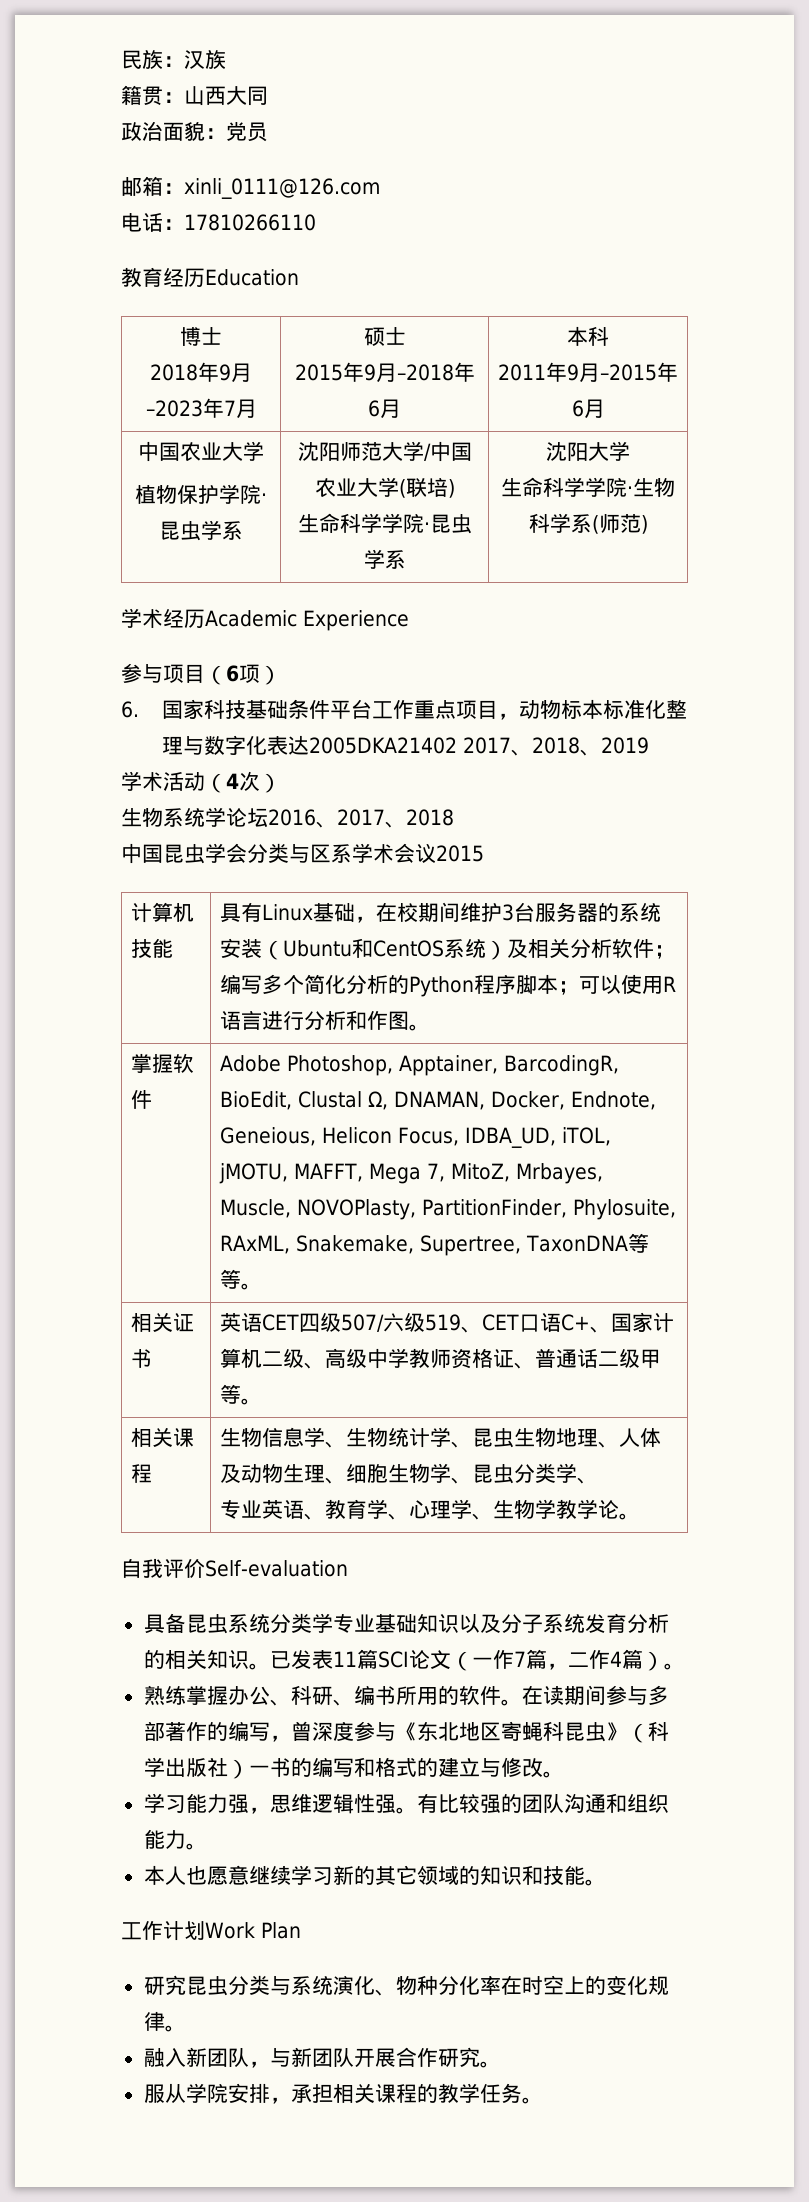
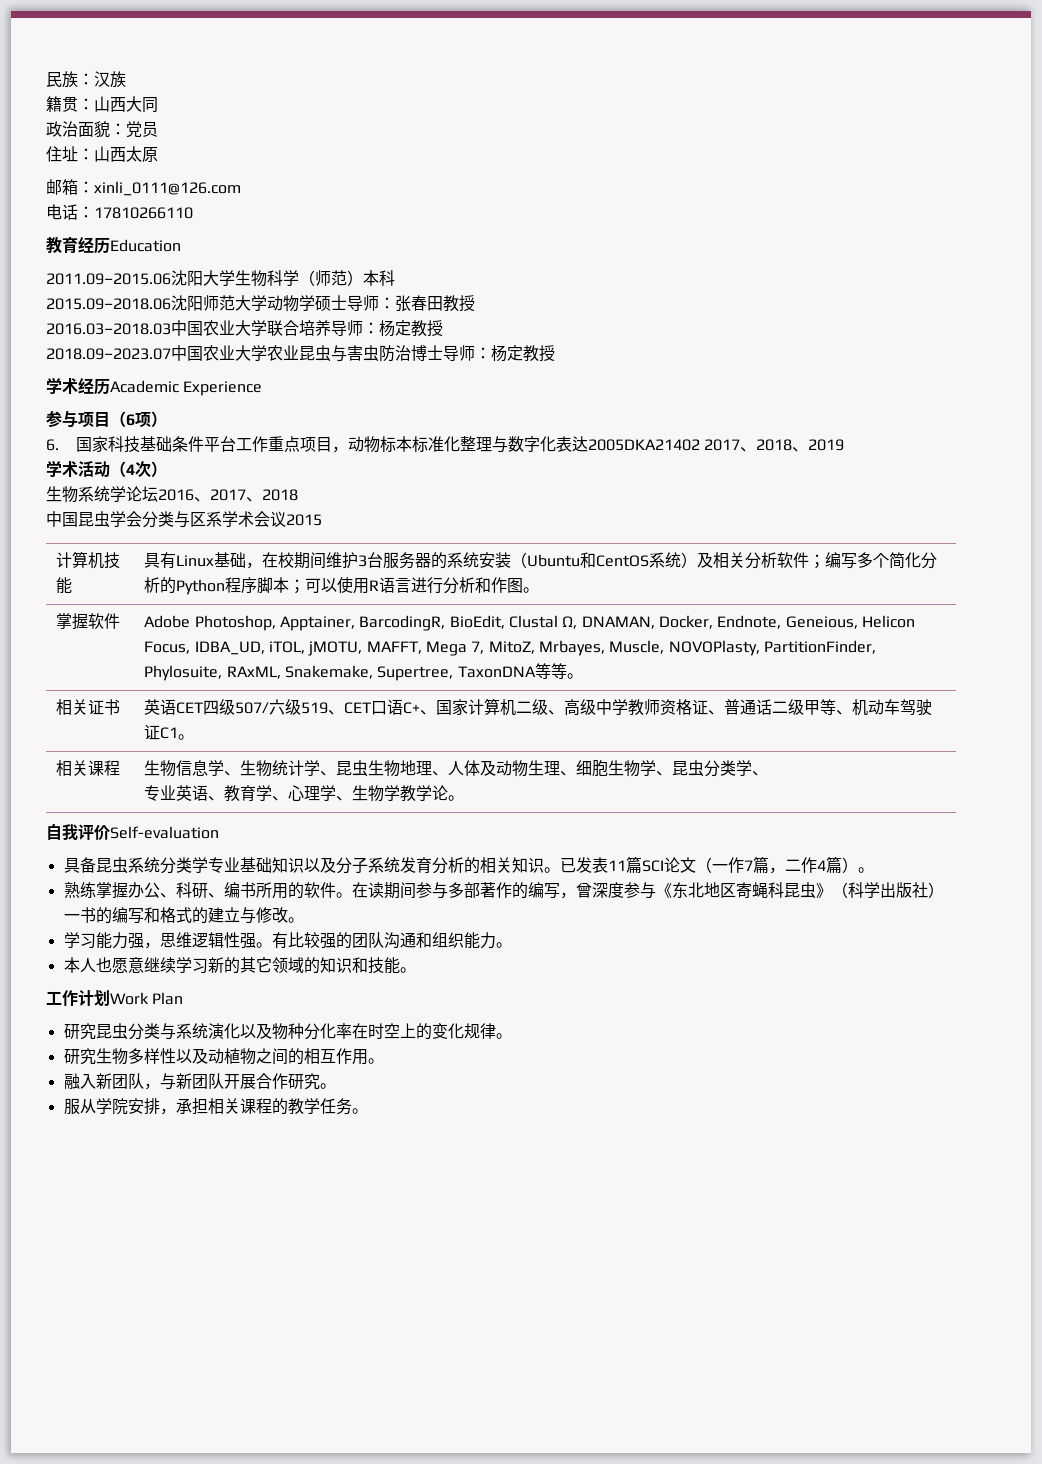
+ 住址：山西太原
- 博士
- 2018年9月–2023年7月 | 硕士
- 2015年9月–2018年6月 | 本科
- 2011年9月–2015年6月
- 中国农业大学
- 植物保护学院·昆虫学系 | 沈阳师范大学/中国农业大学(联培)
- 生命科学学院·昆虫学系 | 沈阳大学
- 生命科学学院·生物科学系(师范)
+ 2011.09–2015.06沈阳大学生物科学（师范）本科
+ 2015.09–2018.06沈阳师范大学动物学硕士导师：张春田教授
+ 2016.03–2018.03中国农业大学联合培养导师：杨定教授
+ 2018.09–2023.07中国农业大学农业昆虫与害虫防治博士导师：杨定教授
- 相关证书 | 英语CET四级507/六级519、CET口语C+、国家计算机二级、高级中学教师资格证、普通话二级甲等。
+ 相关证书 | 英语CET四级507/六级519、CET口语C+、国家计算机二级、高级中学教师资格证、普通话二级甲等、机动车驾驶证C1。
- 研究昆虫分类与系统演化、物种分化率在时空上的变化规律。
+ 研究昆虫分类与系统演化以及物种分化率在时空上的变化规律。
+ 研究生物多样性以及动植物之间的相互作用。

